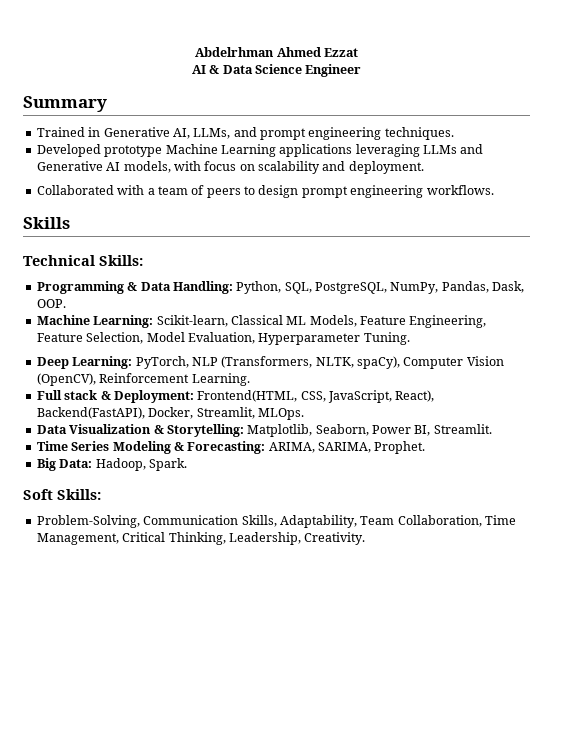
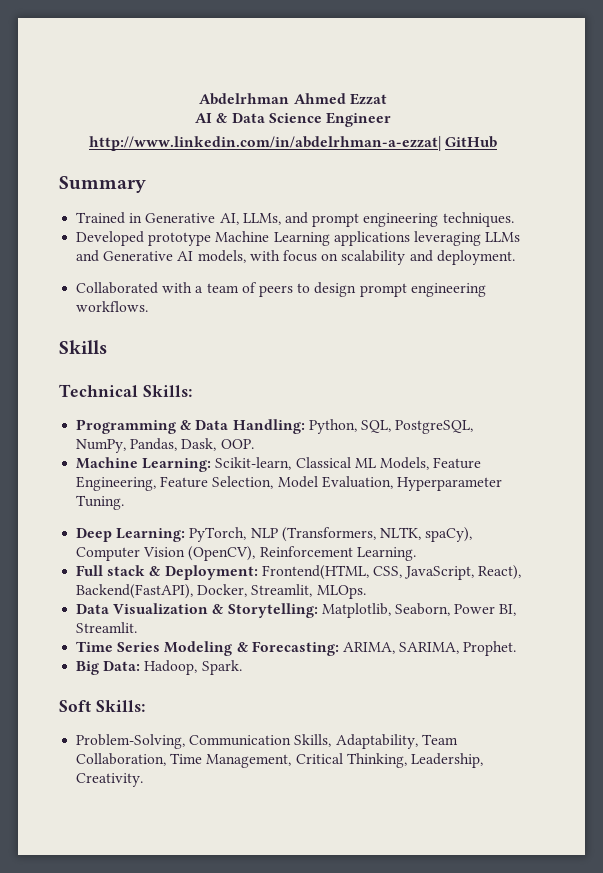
+ http://www.linkedin.com/in/abdelrhman-a-ezzat| GitHub

